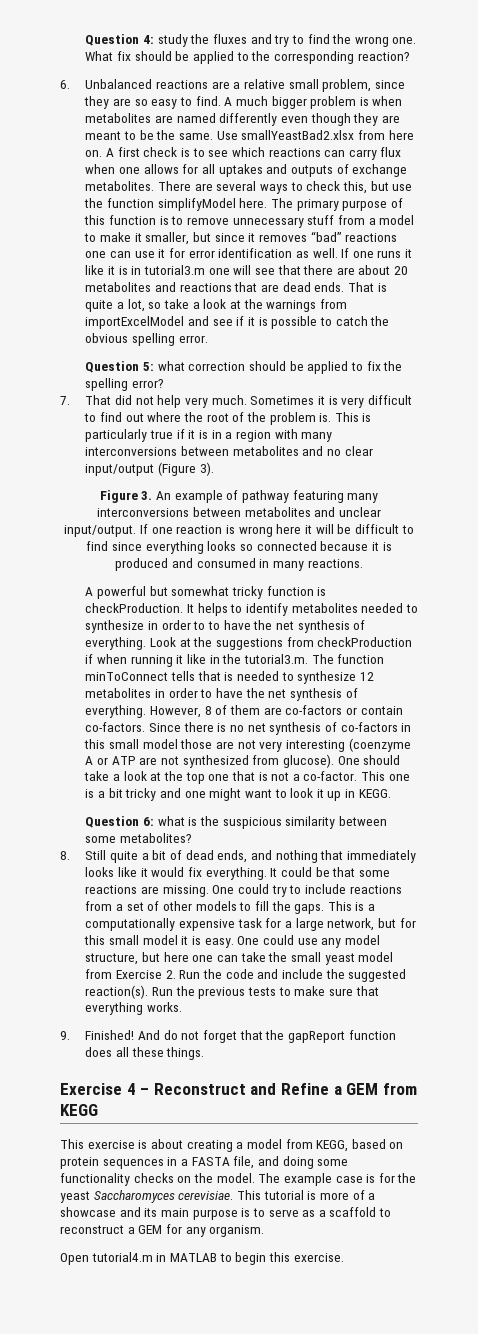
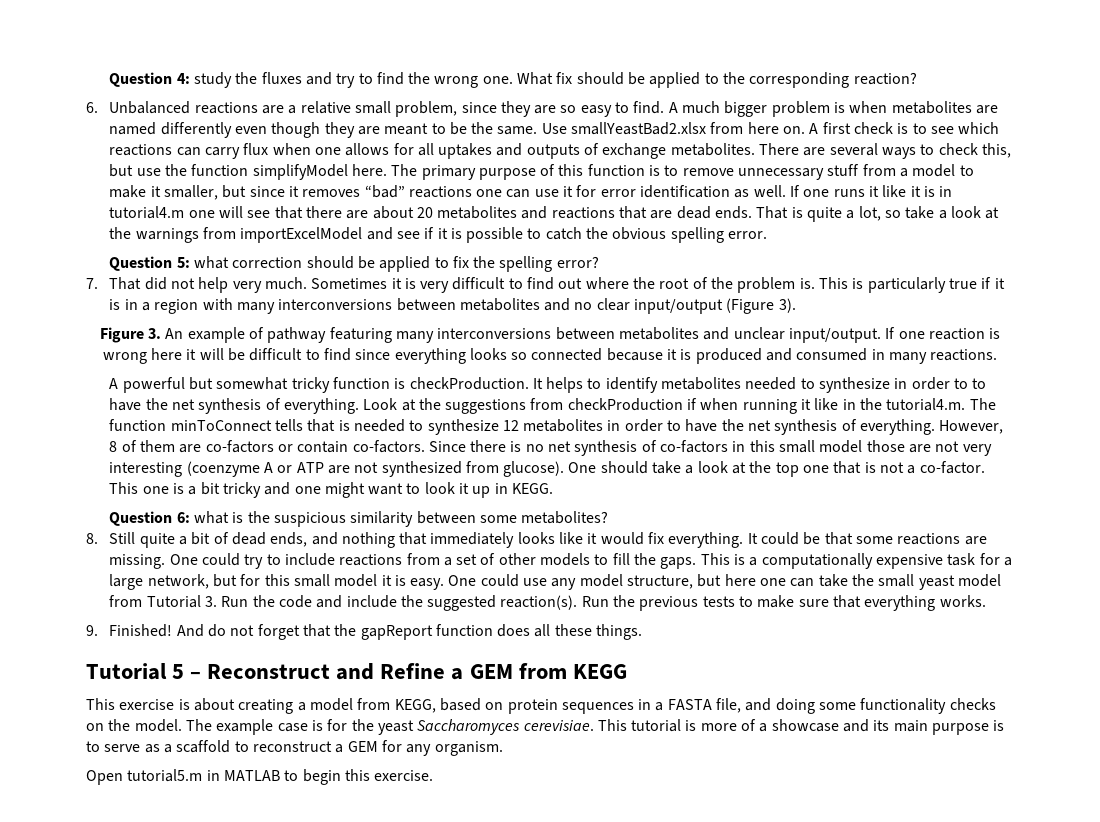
- If one runs it like it is in tutorial3.m one will see that there are about 20 metabolites and reactions that are dead ends.
+ If one runs it like it is in tutorial4.m one will see that there are about 20 metabolites and reactions that are dead ends.
- Look at the suggestions from checkProduction if when running it like in the tutorial3.m. The function minToConnect tells that is needed to synthesize 12 metabolites in order to have the net synthesis of everything.
+ Look at the suggestions from checkProduction if when running it like in the tutorial4.m. The function minToConnect tells that is needed to synthesize 12 metabolites in order to have the net synthesis of everything.
- One could use any model structure, but here one can take the small yeast model from Exercise 2. Run the code and include the suggested reaction(s).
+ One could use any model structure, but here one can take the small yeast model from Tutorial 3. Run the code and include the suggested reaction(s).
- Exercise 4 – Reconstruct and Refine a GEM from KEGG
+ Tutorial 5 – Reconstruct and Refine a GEM from KEGG
- Open tutorial4.m in MATLAB to begin this exercise.
+ Open tutorial5.m in MATLAB to begin this exercise.

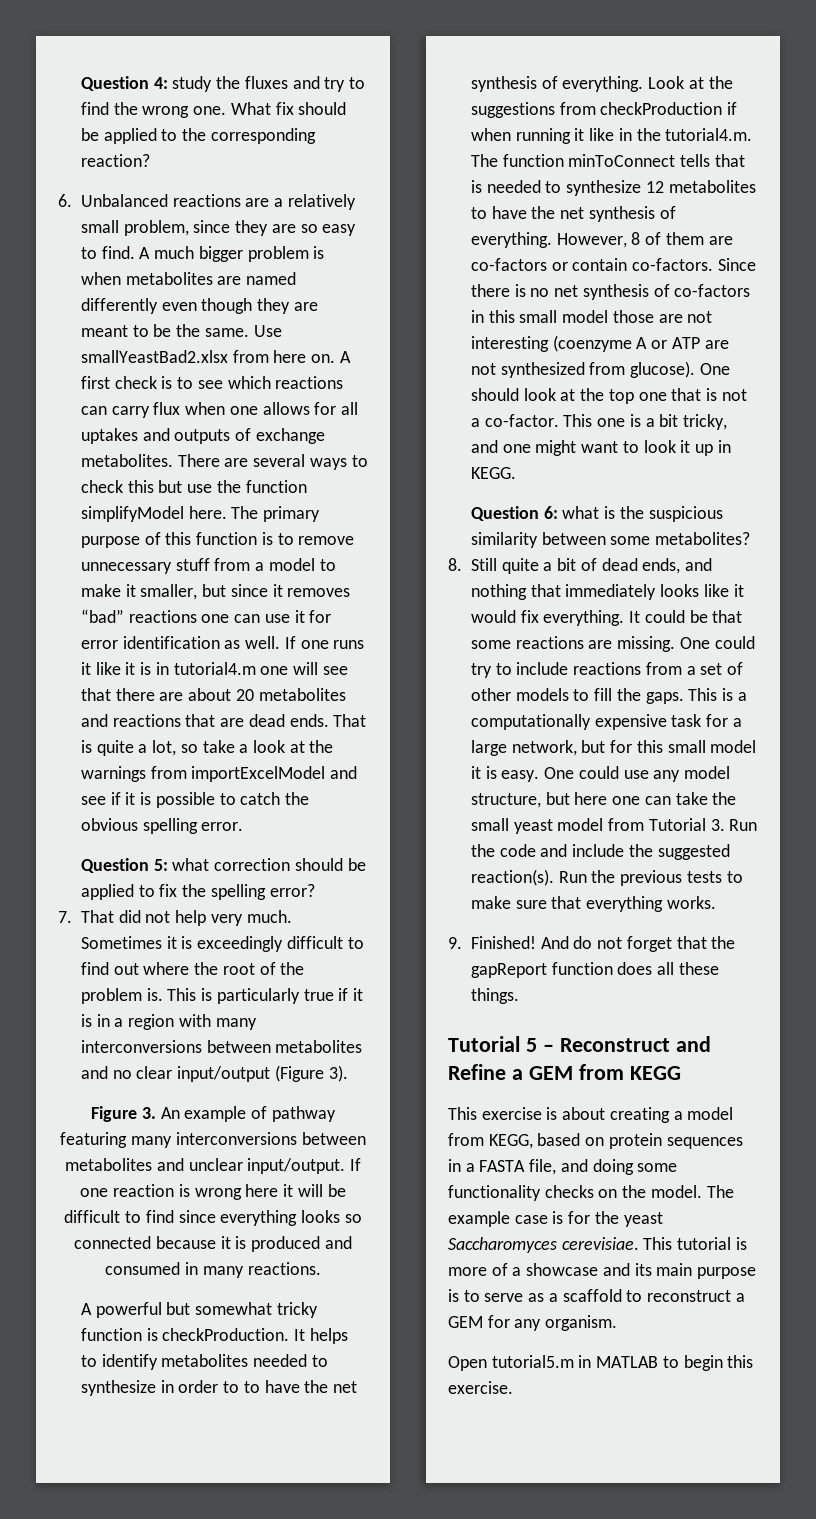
- 6. Unbalanced reactions are a relative small problem, since they are so easy to find.
+ 6. Unbalanced reactions are a relatively small problem, since they are so easy to find.
- There are several ways to check this, but use the function simplifyModel here.
+ There are several ways to check this but use the function simplifyModel here.
- Sometimes it is very difficult to find out where the root of the problem is.
+ Sometimes it is exceedingly difficult to find out where the root of the problem is.
- Look at the suggestions from checkProduction if when running it like in the tutorial4.m. The function minToConnect tells that is needed to synthesize 12 metabolites in order to have the net synthesis of everything.
+ Look at the suggestions from checkProduction if when running it like in the tutorial4.m. The function minToConnect tells that is needed to synthesize 12 metabolites to have the net synthesis of everything.
- Since there is no net synthesis of co-factors in this small model those are not very interesting (coenzyme A or ATP are not synthesized from glucose).
+ Since there is no net synthesis of co-factors in this small model those are not interesting (coenzyme A or ATP are not synthesized from glucose).
- One should take a look at the top one that is not a co-factor.
+ One should look at the top one that is not a co-factor.
- This one is a bit tricky and one might want to look it up in KEGG.
+ This one is a bit tricky, and one might want to look it up in KEGG.

